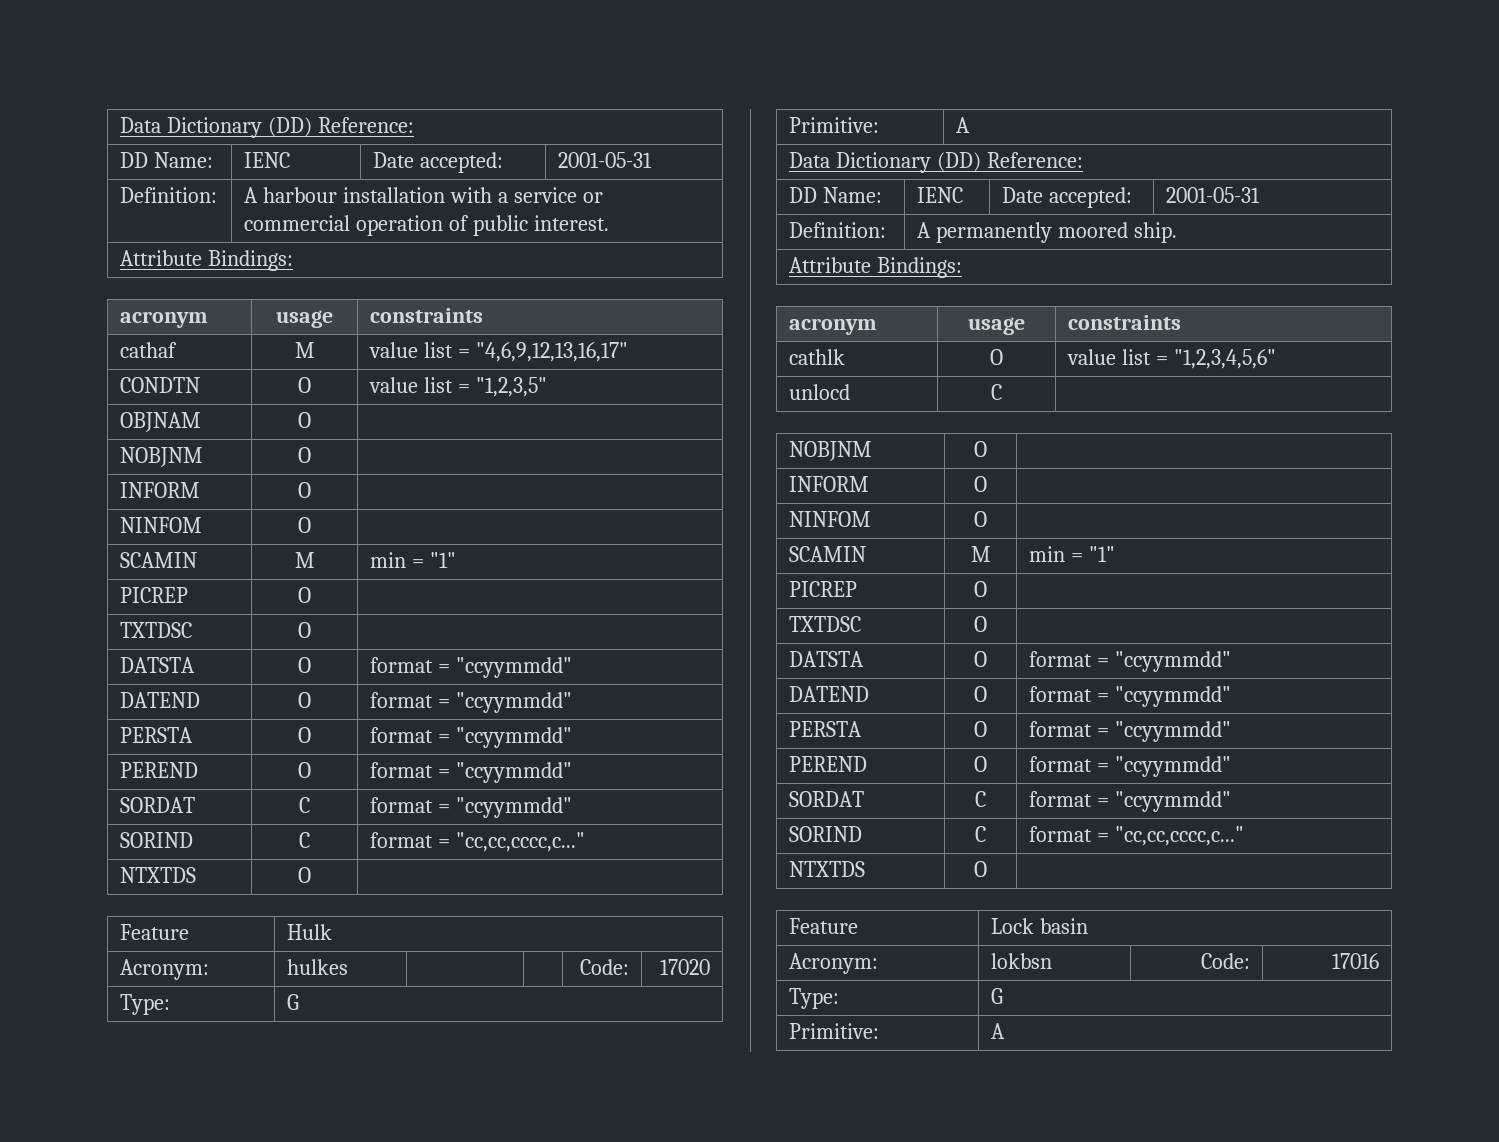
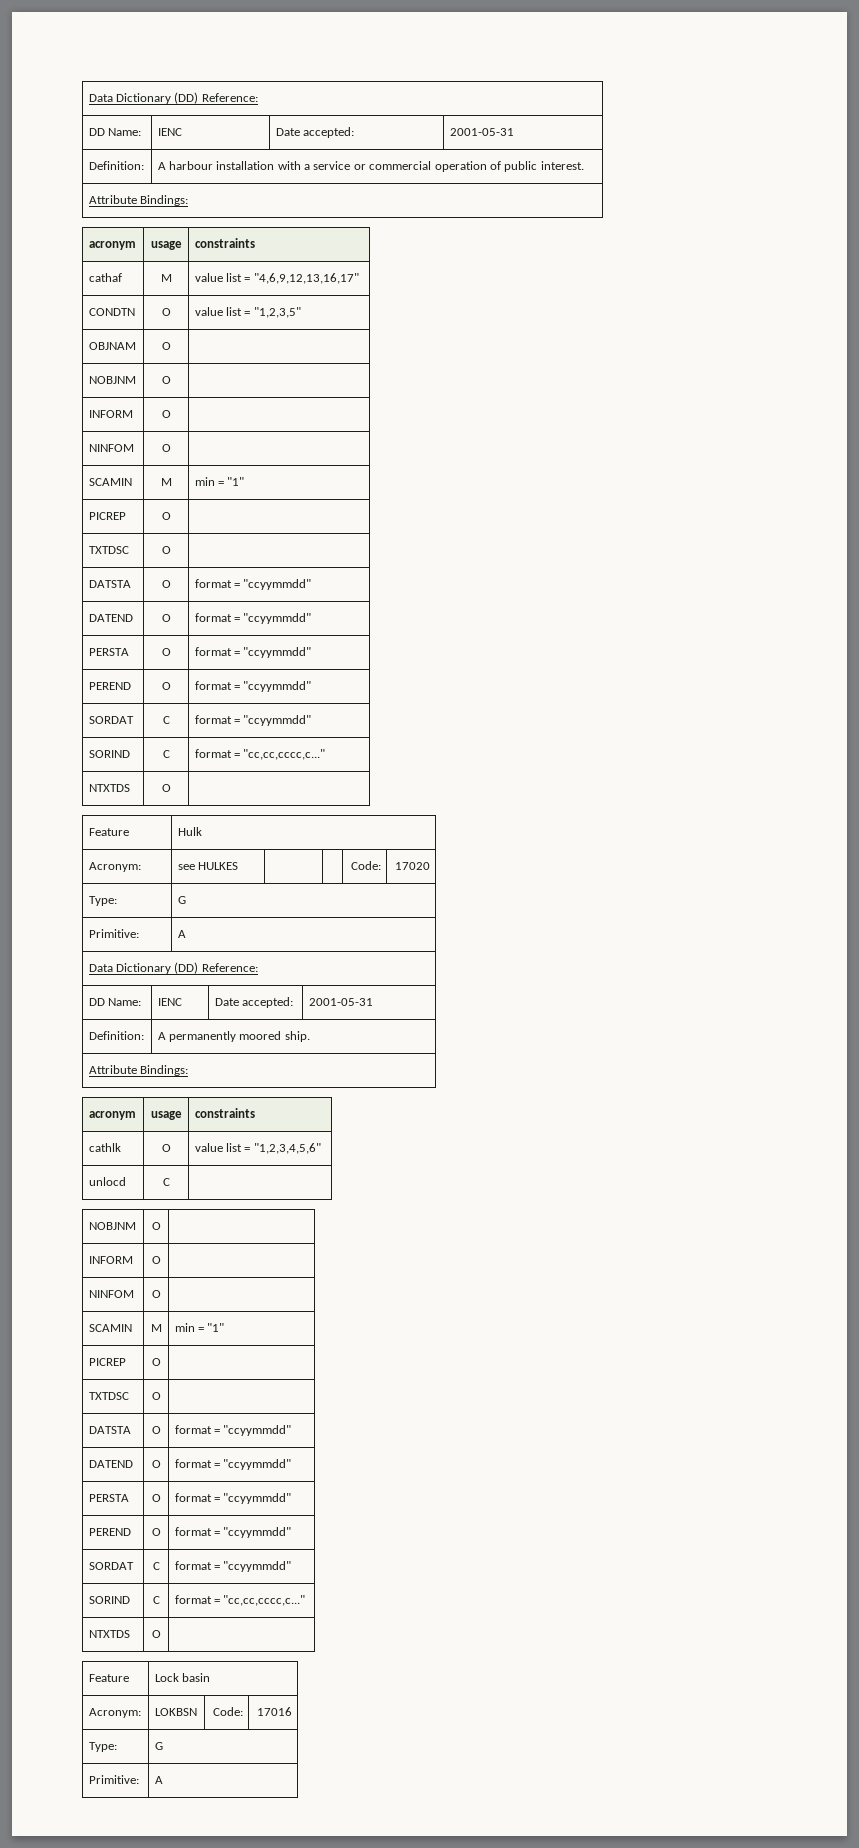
- Acronym: | hulkes | | | Code: | 17020
+ Acronym: | see HULKES | | | Code: | 17020
- Acronym: | lokbsn | Code: | 17016
+ Acronym: | LOKBSN | Code: | 17016

